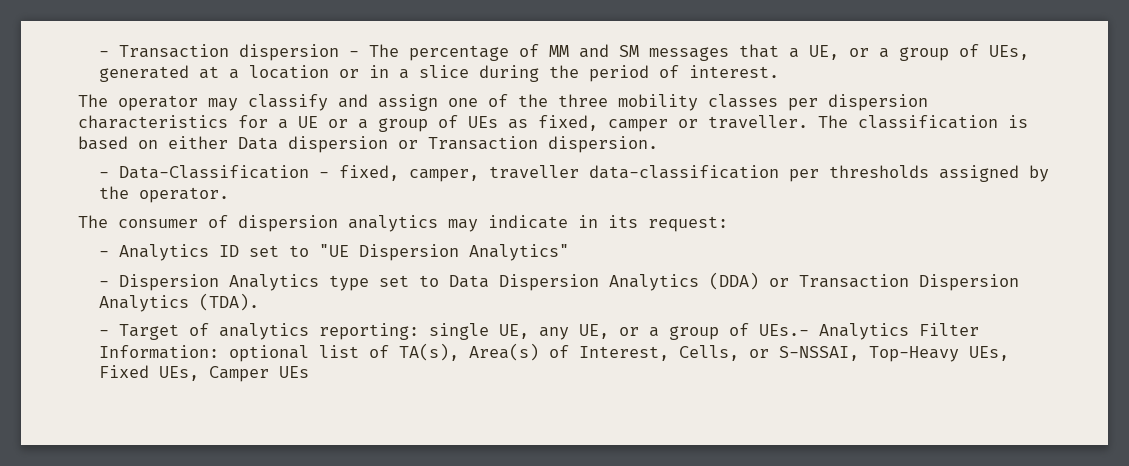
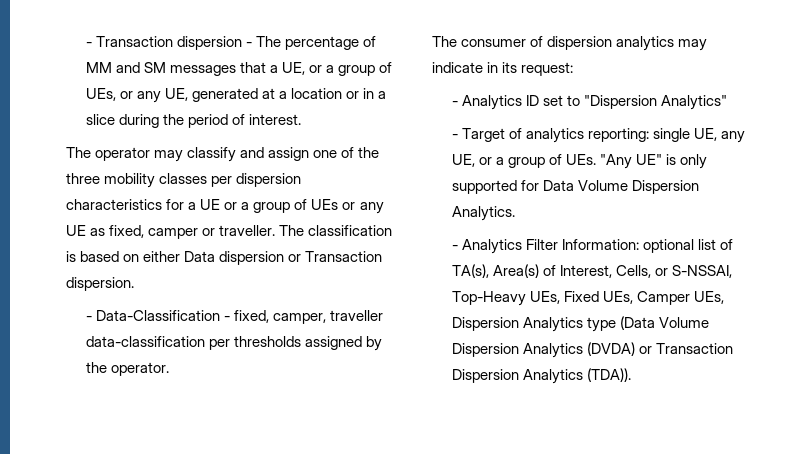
- - Transaction dispersion - The percentage of MM and SM messages that a UE, or a group of UEs, generated at a location or in a slice during the period of interest.
+ - Transaction dispersion - The percentage of MM and SM messages that a UE, or a group of UEs, or any UE, generated at a location or in a slice during the period of interest.
- The operator may classify and assign one of the three mobility classes per dispersion characteristics for a UE or a group of UEs as fixed, camper or traveller.
+ The operator may classify and assign one of the three mobility classes per dispersion characteristics for a UE or a group of UEs or any UE as fixed, camper or traveller.
- - Analytics ID set to "UE Dispersion Analytics"
+ - Analytics ID set to "Dispersion Analytics"
- - Dispersion Analytics type set to Data Dispersion Analytics (DDA) or Transaction Dispersion Analytics (TDA).
- - Target of analytics reporting: single UE, any UE, or a group of UEs.- Analytics Filter Information: optional list of TA(s), Area(s) of Interest, Cells, or S-NSSAI, Top-Heavy UEs, Fixed UEs, Camper UEs
+ - Target of analytics reporting: single UE, any UE, or a group of UEs. "Any UE" is only supported for Data Volume Dispersion Analytics.
+ - Analytics Filter Information: optional list of TA(s), Area(s) of Interest, Cells, or S-NSSAI, Top-Heavy UEs, Fixed UEs, Camper UEs, Dispersion Analytics type (Data Volume Dispersion Analytics (DVDA) or Transaction Dispersion Analytics (TDA)).

